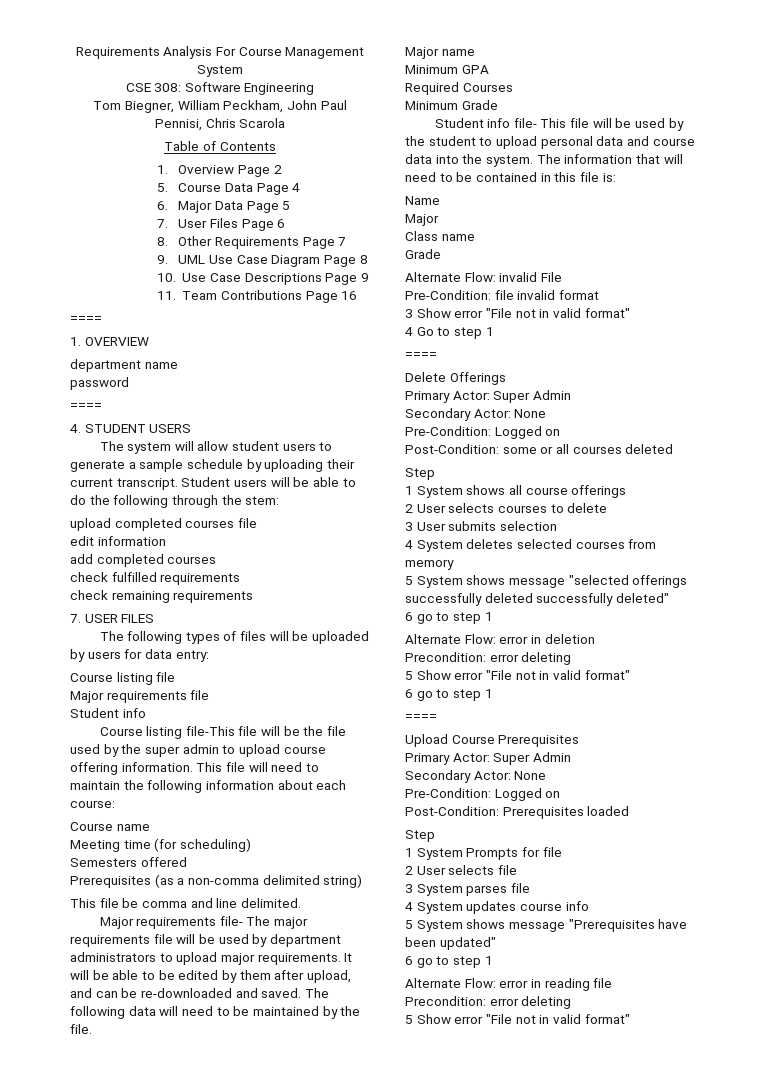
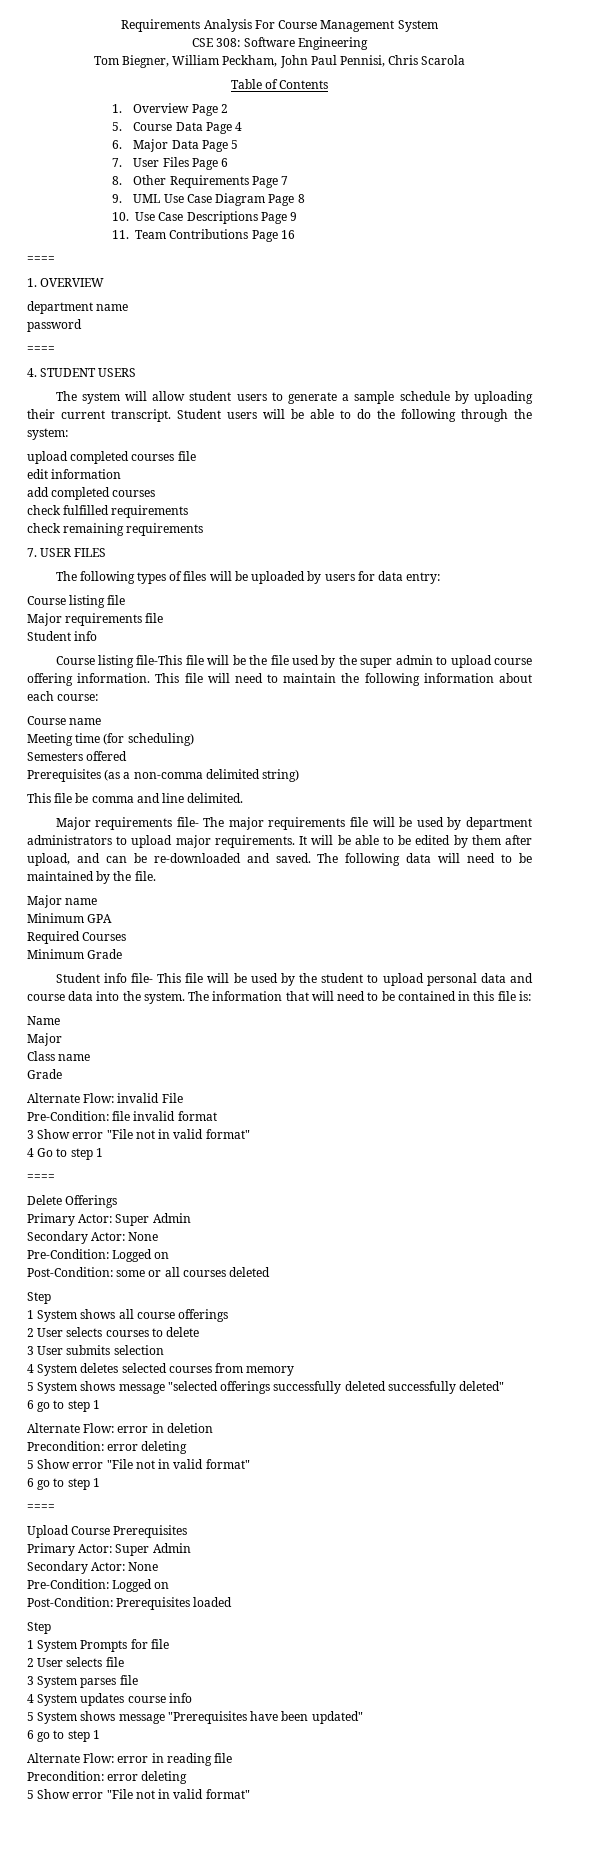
- Student users will be able to do the following through the stem:
+ Student users will be able to do the following through the system:

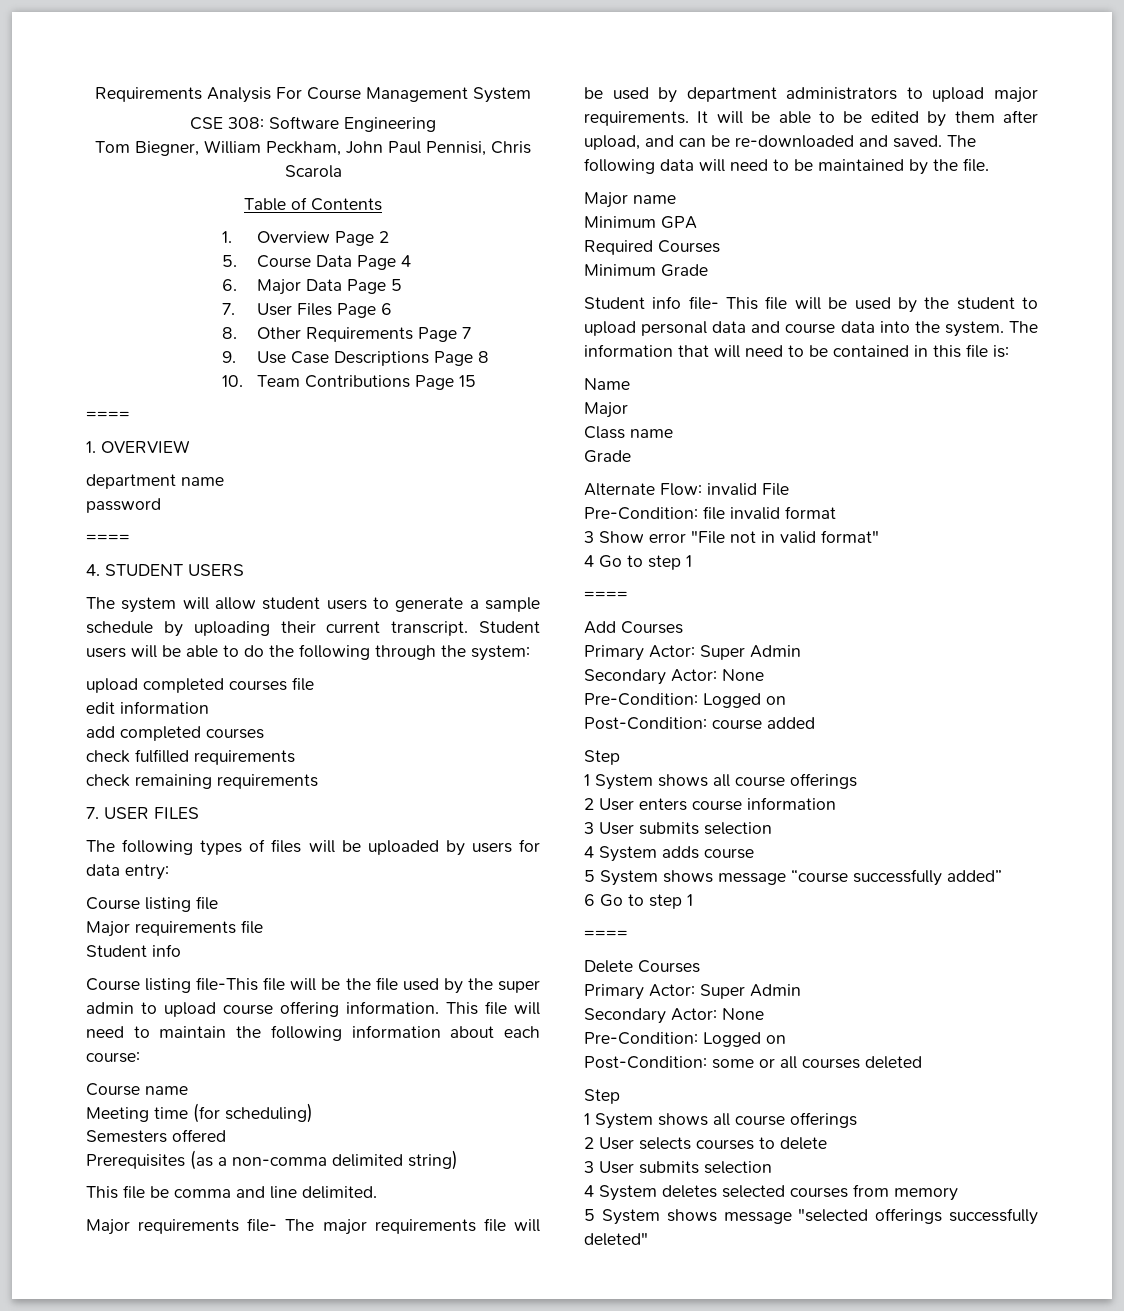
- 9. UML Use Case Diagram Page 8
- 10. Use Case Descriptions Page 9
- 11. Team Contributions Page 16
+ 9. Use Case Descriptions Page 8
+ 10. Team Contributions Page 15
+ Add Courses
+ Primary Actor: Super Admin
+ Secondary Actor: None
+ Pre-Condition: Logged on
+ Post-Condition: course added
+ Step
+ 1 System shows all course offerings
+ 2 User enters course information
+ 3 User submits selection
+ 4 System adds course
+ 5 System shows message “course successfully added”
+ 6 Go to step 1
+ ====
- Delete Offerings
+ Delete Courses
- 5 System shows message "selected offerings successfully deleted successfully deleted"
- 6 go to step 1
- Alternate Flow: error in deletion
- Precondition: error deleting
- 5 Show error "File not in valid format"
- 6 go to step 1
- ====
- Upload Course Prerequisites
- Primary Actor: Super Admin
- Secondary Actor: None
- Pre-Condition: Logged on
- Post-Condition: Prerequisites loaded
- Step
- 1 System Prompts for file
- 2 User selects file
- 3 System parses file
- 4 System updates course info
- 5 System shows message "Prerequisites have been updated"
- 6 go to step 1
- Alternate Flow: error in reading file
- Precondition: error deleting
- 5 Show error "File not in valid format"
+ 5 System shows message "selected offerings successfully deleted"

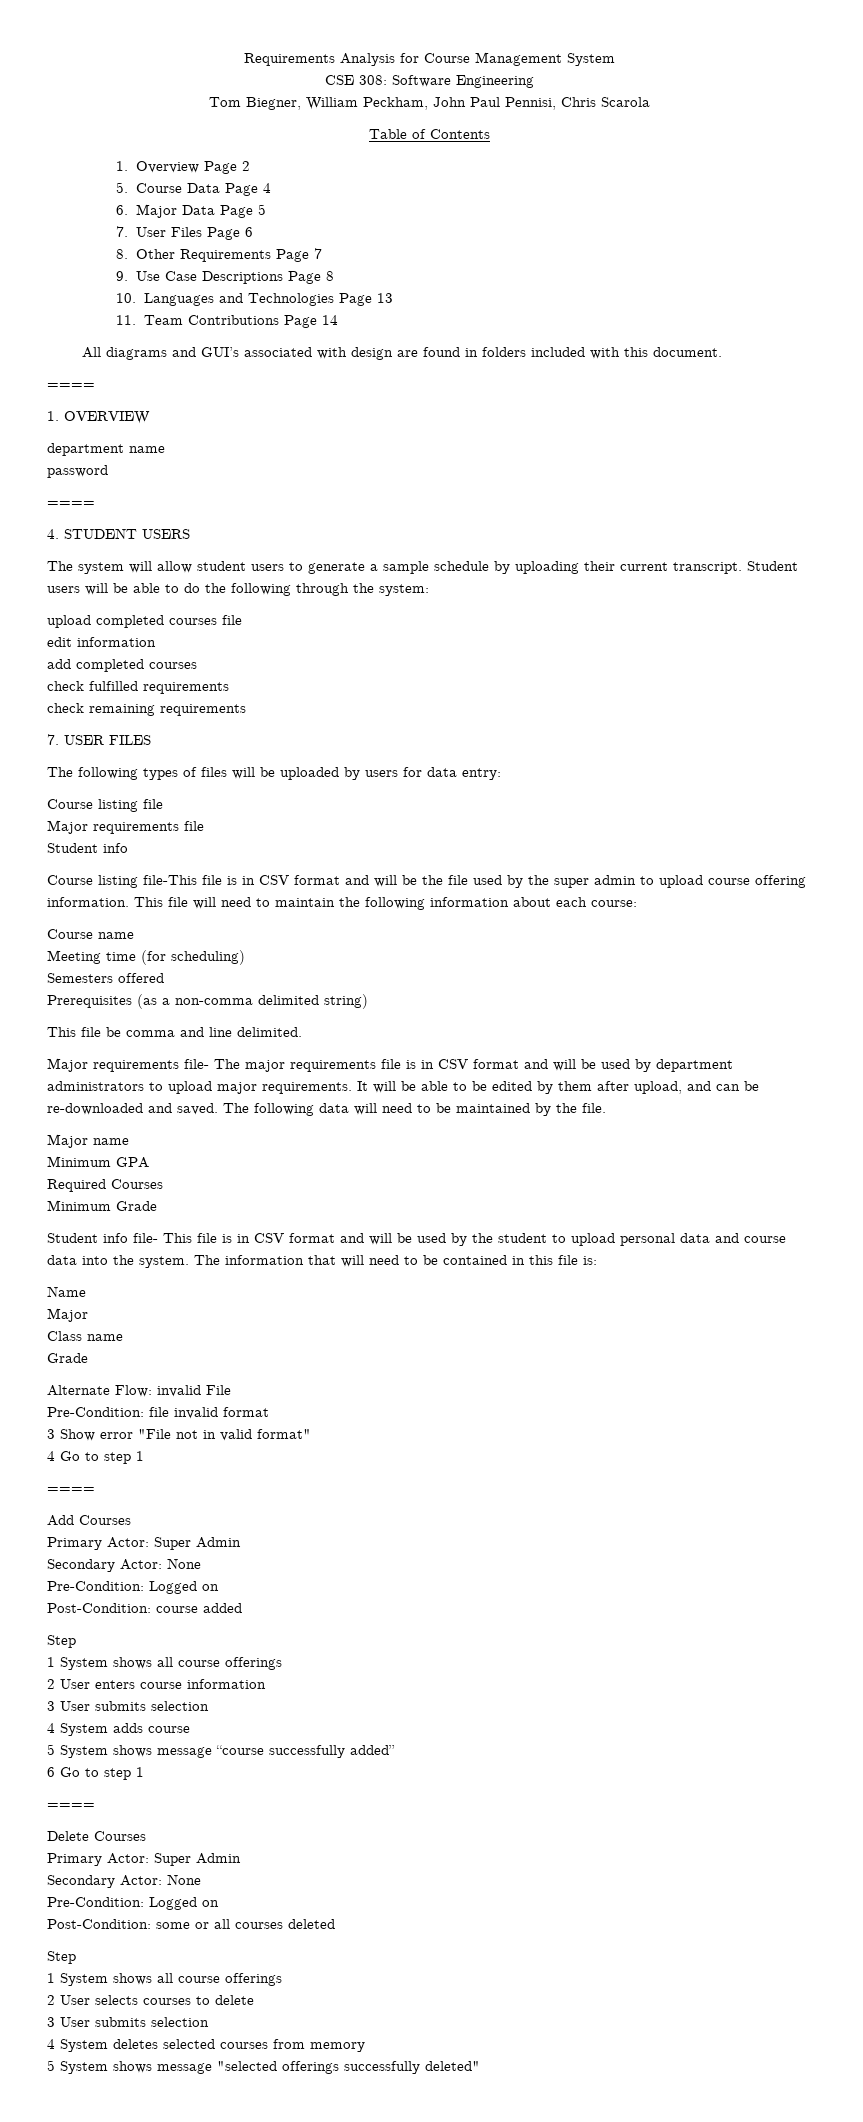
- Requirements Analysis For Course Management System
+ Requirements Analysis for Course Management System
- 10. Team Contributions Page 15
+ 10. Languages and Technologies Page 13
+ 11. Team Contributions Page 14
+ All diagrams and GUI’s associated with design are found in folders included with this document.
- Course listing file-This file will be the file used by the super admin to upload course offering information.
+ Course listing file-This file is in CSV format and will be the file used by the super admin to upload course offering information.
- Major requirements file- The major requirements file will be used by department administrators to upload major requirements.
+ Major requirements file- The major requirements file is in CSV format and will be used by department administrators to upload major requirements.
- Student info file- This file will be used by the student to upload personal data and course data into the system.
+ Student info file- This file is in CSV format and will be used by the student to upload personal data and course data into the system.

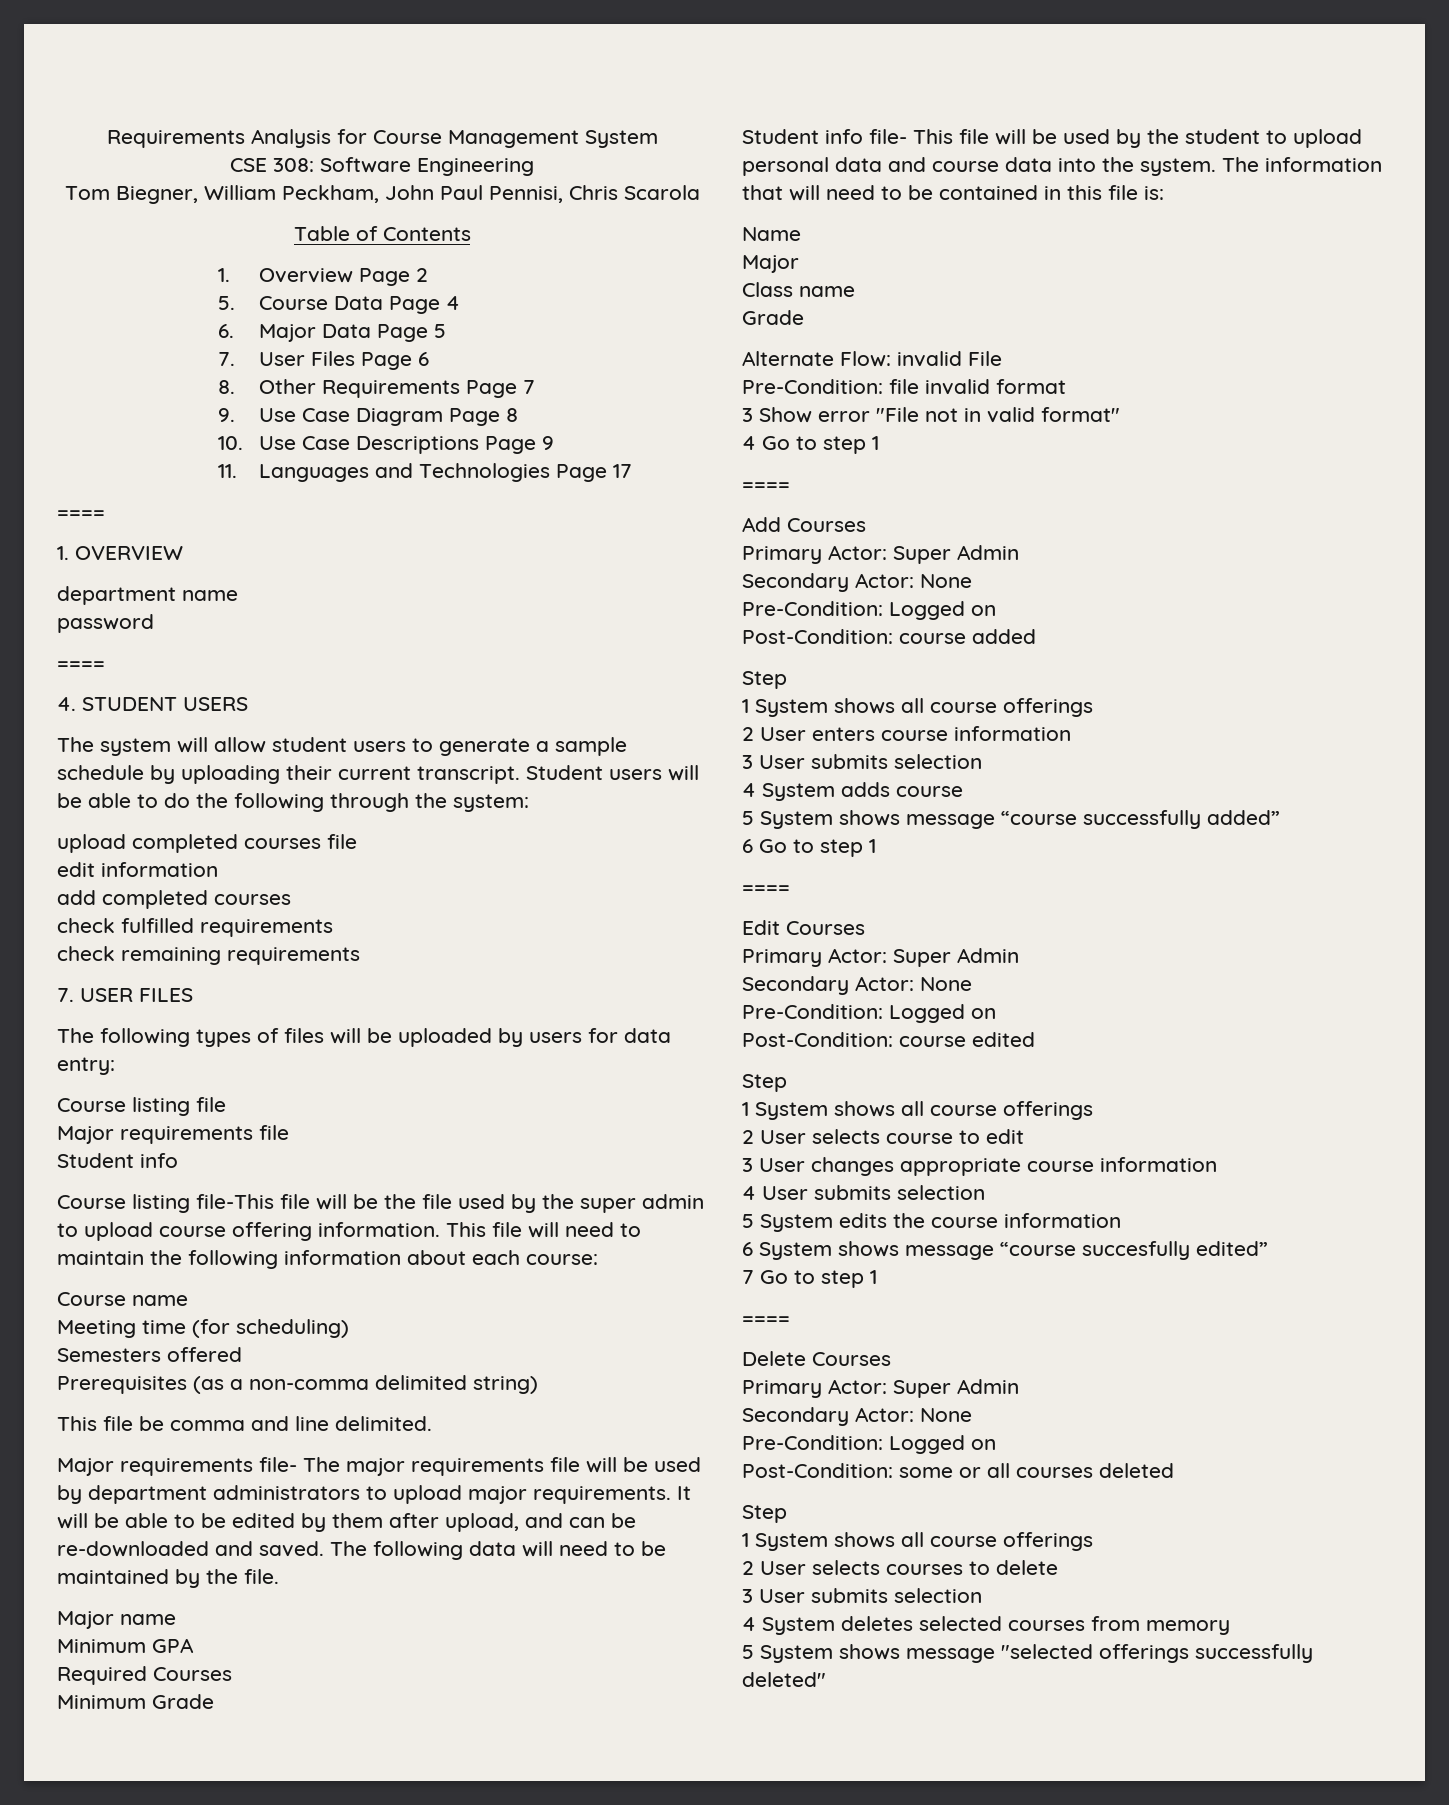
- 9. Use Case Descriptions Page 8
- 10. Languages and Technologies Page 13
- 11. Team Contributions Page 14
- All diagrams and GUI’s associated with design are found in folders included with this document.
+ 9. Use Case Diagram Page 8
+ 10. Use Case Descriptions Page 9
+ 11. Languages and Technologies Page 17
- Course listing file-This file is in CSV format and will be the file used by the super admin to upload course offering information.
+ Course listing file-This file will be the file used by the super admin to upload course offering information.
- Major requirements file- The major requirements file is in CSV format and will be used by department administrators to upload major requirements.
+ Major requirements file- The major requirements file will be used by department administrators to upload major requirements.
- Student info file- This file is in CSV format and will be used by the student to upload personal data and course data into the system.
+ Student info file- This file will be used by the student to upload personal data and course data into the system.
+ Edit Courses
+ Primary Actor: Super Admin
+ Secondary Actor: None
+ Pre-Condition: Logged on
+ Post-Condition: course edited
+ Step
+ 1 System shows all course offerings
+ 2 User selects course to edit
+ 3 User changes appropriate course information
+ 4 User submits selection
+ 5 System edits the course information
+ 6 System shows message “course succesfully edited”
+ 7 Go to step 1
+ ====

